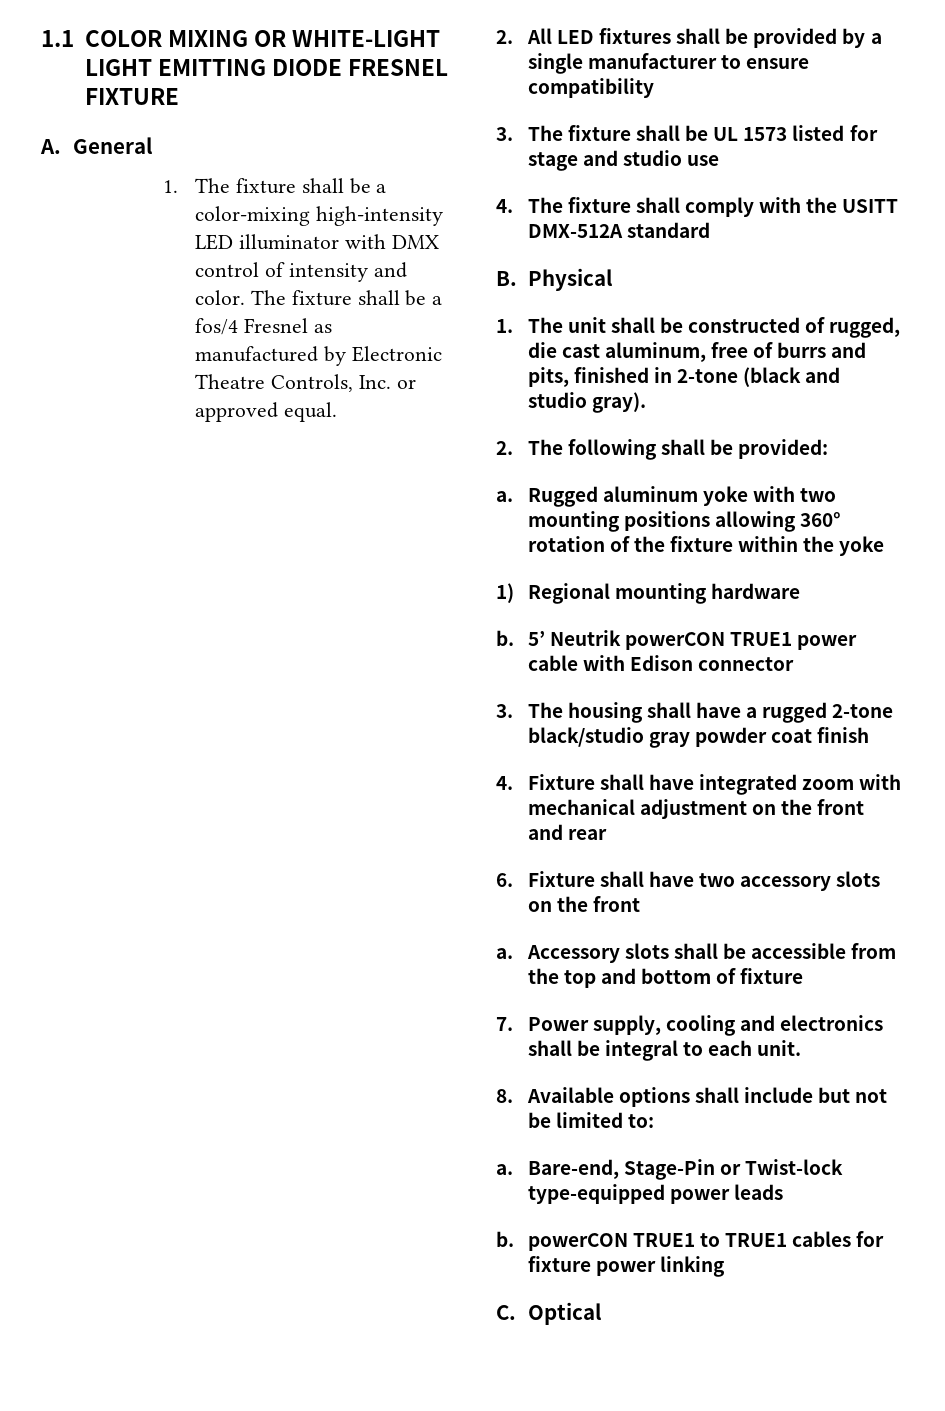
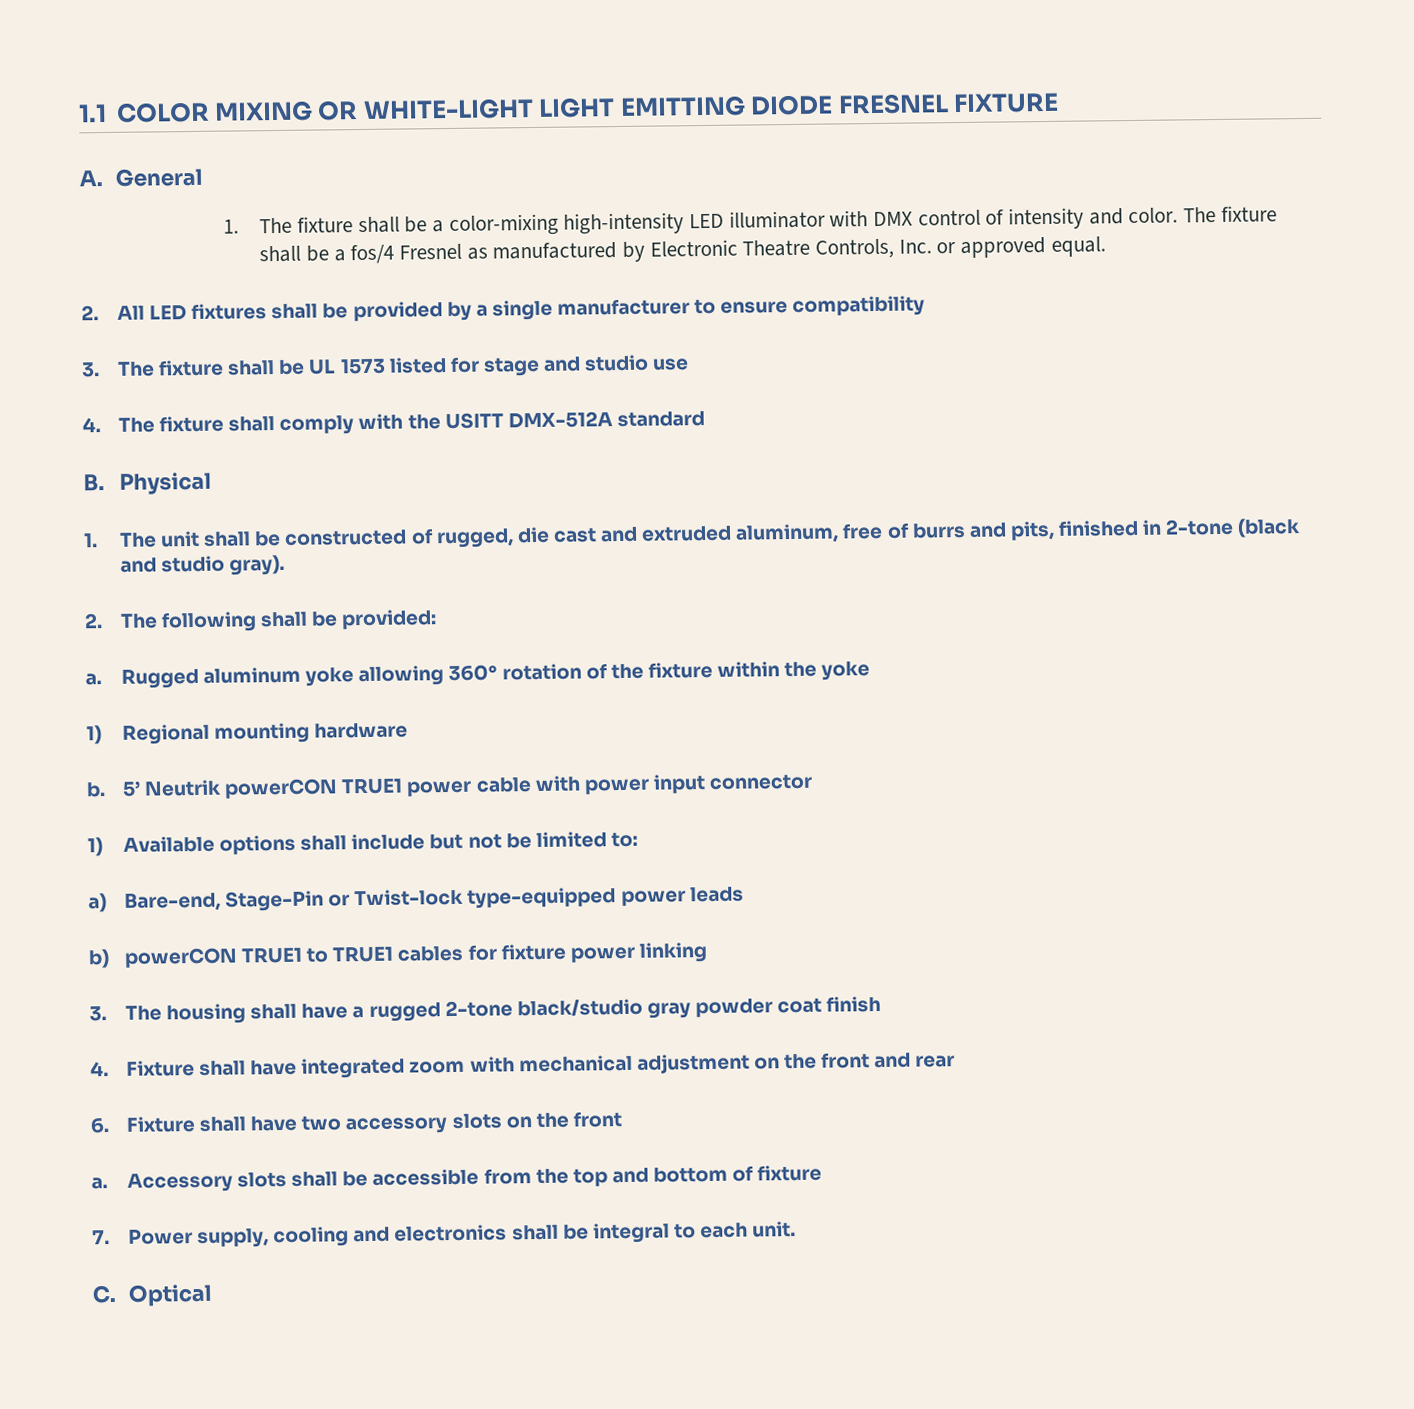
- 1. The unit shall be constructed of rugged, die cast aluminum, free of burrs and pits, finished in 2-tone (black and studio gray).
+ 1. The unit shall be constructed of rugged, die cast and extruded aluminum, free of burrs and pits, finished in 2-tone (black and studio gray).
- Rugged aluminum yoke with two mounting positions allowing 360° rotation of the fixture within the yoke
+ Rugged aluminum yoke allowing 360° rotation of the fixture within the yoke
- 5’ Neutrik powerCON TRUE1 power cable with Edison connector
+ 5’ Neutrik powerCON TRUE1 power cable with power input connector
+ 1) Available options shall include but not be limited to:
+ a) Bare-end, Stage-Pin or Twist-lock type-equipped power leads
+ b) powerCON TRUE1 to TRUE1 cables for fixture power linking
- 8. Available options shall include but not be limited to:
- a. Bare-end, Stage-Pin or Twist-lock type-equipped power leads
- b. powerCON TRUE1 to TRUE1 cables for fixture power linking

